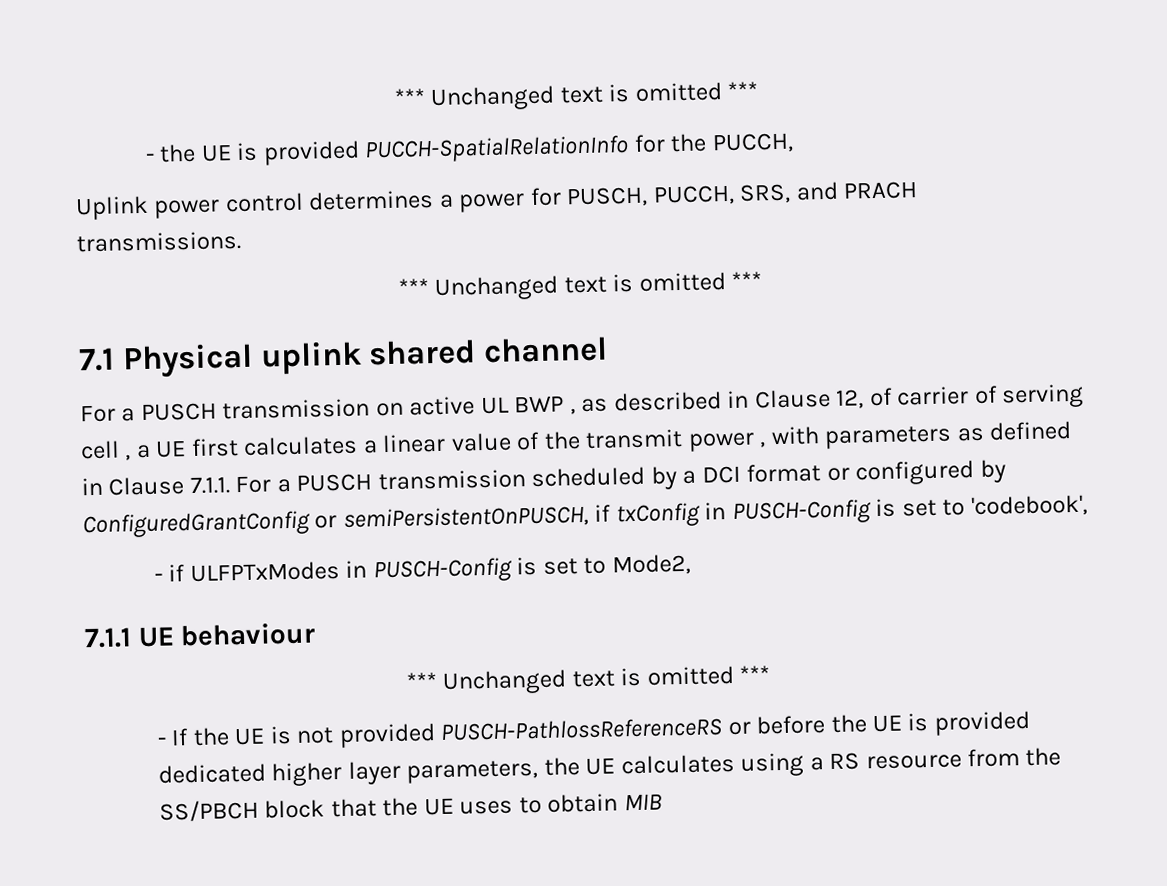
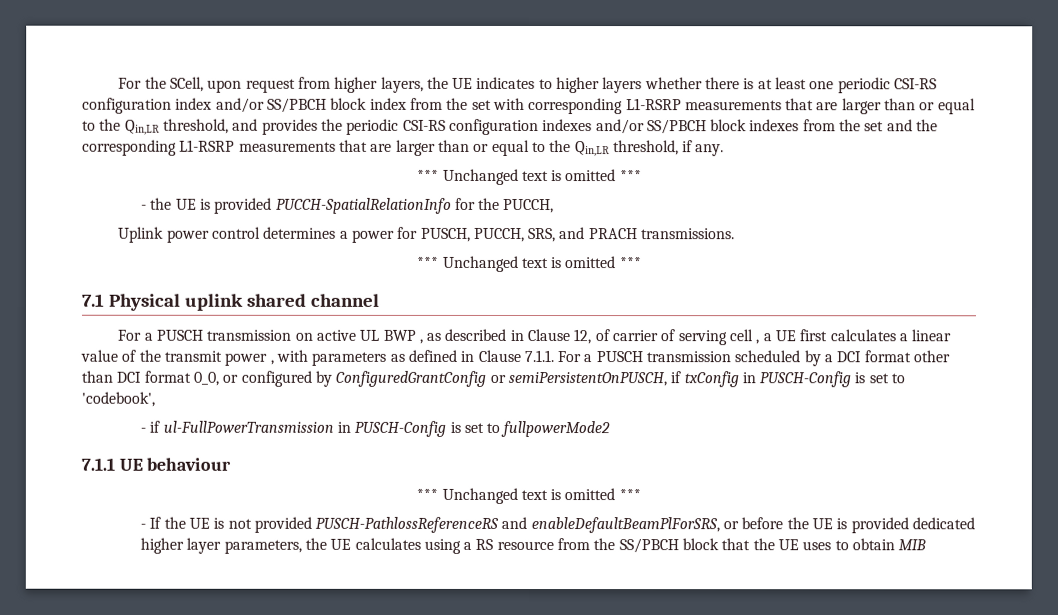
+ For the SCell, upon request from higher layers, the UE indicates to higher layers whether there is at least one periodic CSI-RS configuration index and/or SS/PBCH block index from the set with corresponding L1-RSRP measurements that are larger than or equal to the Qin,LR threshold, and provides the periodic CSI-RS configuration indexes and/or SS/PBCH block indexes from the set and the corresponding L1-RSRP measurements that are larger than or equal to the Qin,LR threshold, if any.
- For a PUSCH transmission on active UL BWP , as described in Clause 12, of carrier of serving cell , a UE first calculates a linear value of the transmit power , with parameters as defined in Clause 7.1.1. For a PUSCH transmission scheduled by a DCI format or configured by ConfiguredGrantConfig or semiPersistentOnPUSCH, if txConfig in PUSCH-Config is set to 'codebook',
+ For a PUSCH transmission on active UL BWP , as described in Clause 12, of carrier of serving cell , a UE first calculates a linear value of the transmit power , with parameters as defined in Clause 7.1.1. For a PUSCH transmission scheduled by a DCI format other than DCI format 0_0, or configured by ConfiguredGrantConfig or semiPersistentOnPUSCH, if txConfig in PUSCH-Config is set to 'codebook',
- - if ULFPTxModes in PUSCH-Config is set to Mode2,
+ - if ul-FullPowerTransmission in PUSCH-Config is set to fullpowerMode2
- - If the UE is not provided PUSCH-PathlossReferenceRS or before the UE is provided dedicated higher layer parameters, the UE calculates using a RS resource from the SS/PBCH block that the UE uses to obtain MIB
+ - If the UE is not provided PUSCH-PathlossReferenceRS and enableDefaultBeamPlForSRS, or before the UE is provided dedicated higher layer parameters, the UE calculates using a RS resource from the SS/PBCH block that the UE uses to obtain MIB

